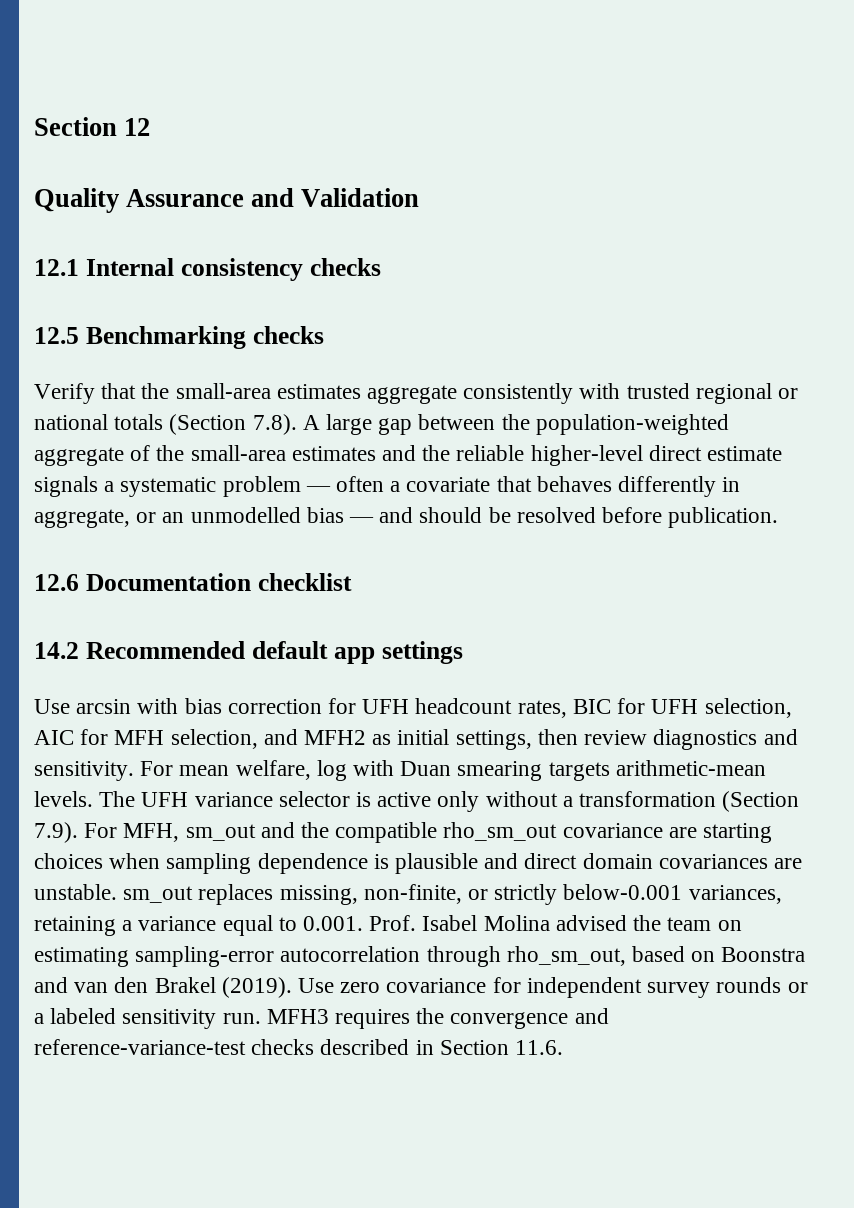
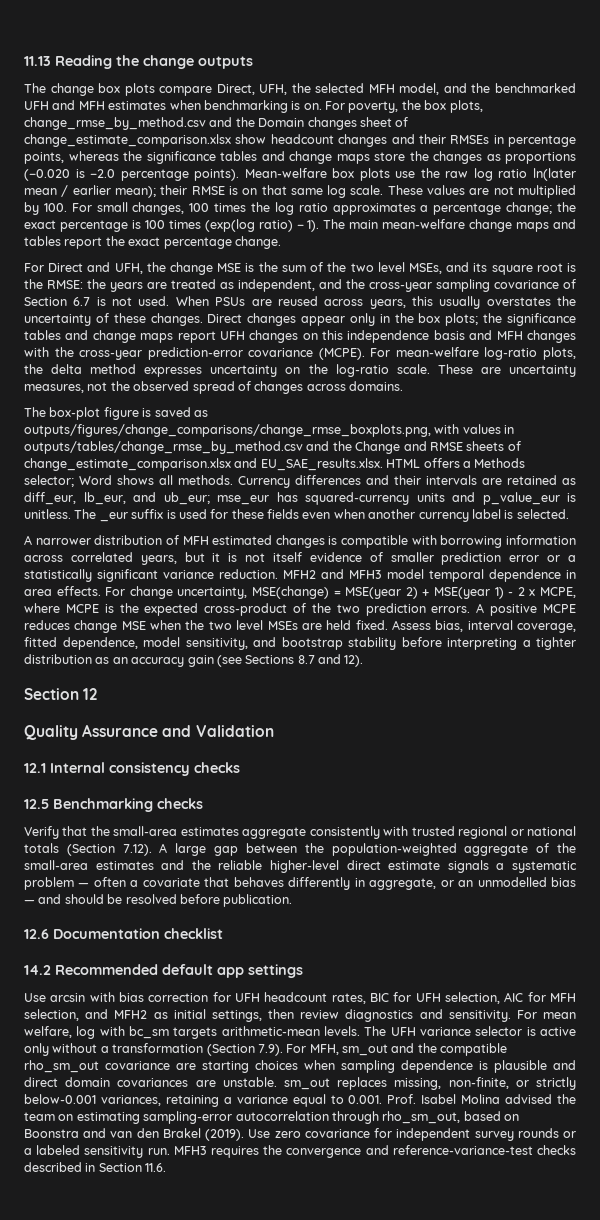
+ 11.13 Reading the change outputs
+ The change box plots compare Direct, UFH, the selected MFH model, and the benchmarked UFH and MFH estimates when benchmarking is on. For poverty, the box plots, change_rmse_by_method.csv and the Domain changes sheet of change_estimate_comparison.xlsx show headcount changes and their RMSEs in percentage points, whereas the significance tables and change maps store the changes as proportions (−0.020 is −2.0 percentage points). Mean-welfare box plots use the raw log ratio ln(later mean / earlier mean); their RMSE is on that same log scale. These values are not multiplied by 100. For small changes, 100 times the log ratio approximates a percentage change; the exact percentage is 100 times (exp(log ratio) − 1). The main mean-welfare change maps and tables report the exact percentage change.
+ For Direct and UFH, the change MSE is the sum of the two level MSEs, and its square root is the RMSE: the years are treated as independent, and the cross-year sampling covariance of Section 6.7 is not used. When PSUs are reused across years, this usually overstates the uncertainty of these changes. Direct changes appear only in the box plots; the significance tables and change maps report UFH changes on this independence basis and MFH changes with the cross-year prediction-error covariance (MCPE). For mean-welfare log-ratio plots, the delta method expresses uncertainty on the log-ratio scale. These are uncertainty measures, not the observed spread of changes across domains.
+ The box-plot figure is saved as outputs/figures/change_comparisons/change_rmse_boxplots.png, with values in outputs/tables/change_rmse_by_method.csv and the Change and RMSE sheets of change_estimate_comparison.xlsx and EU_SAE_results.xlsx. HTML offers a Methods selector; Word shows all methods. Currency differences and their intervals are retained as diff_eur, lb_eur, and ub_eur; mse_eur has squared-currency units and p_value_eur is unitless. The _eur suffix is used for these fields even when another currency label is selected.
+ A narrower distribution of MFH estimated changes is compatible with borrowing information across correlated years, but it is not itself evidence of smaller prediction error or a statistically significant variance reduction. MFH2 and MFH3 model temporal dependence in area effects. For change uncertainty, MSE(change) = MSE(year 2) + MSE(year 1) - 2 x MCPE, where MCPE is the expected cross-product of the two prediction errors. A positive MCPE reduces change MSE when the two level MSEs are held fixed. Assess bias, interval coverage, fitted dependence, model sensitivity, and bootstrap stability before interpreting a tighter distribution as an accuracy gain (see Sections 8.7 and 12).
- Verify that the small-area estimates aggregate consistently with trusted regional or national totals (Section 7.8). A large gap between the population-weighted aggregate of the small-area estimates and the reliable higher-level direct estimate signals a systematic problem — often a covariate that behaves differently in aggregate, or an unmodelled bias — and should be resolved before publication.
+ Verify that the small-area estimates aggregate consistently with trusted regional or national totals (Section 7.12). A large gap between the population-weighted aggregate of the small-area estimates and the reliable higher-level direct estimate signals a systematic problem — often a covariate that behaves differently in aggregate, or an unmodelled bias — and should be resolved before publication.
- For mean welfare, log with Duan smearing targets arithmetic-mean levels.
+ For mean welfare, log with bc_sm targets arithmetic-mean levels.

